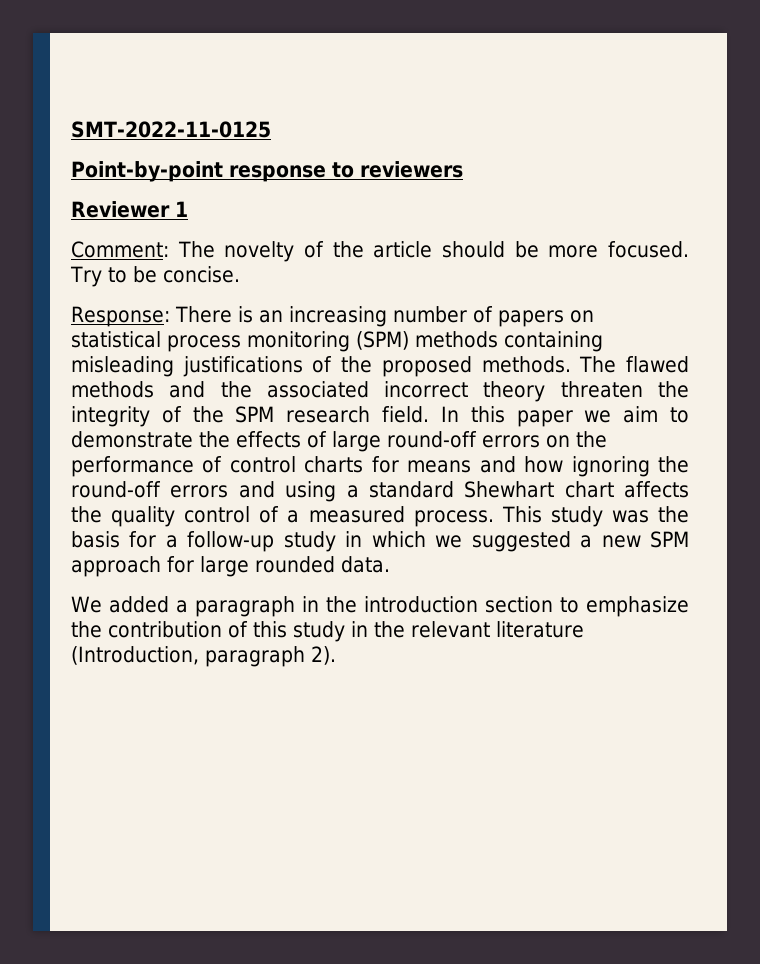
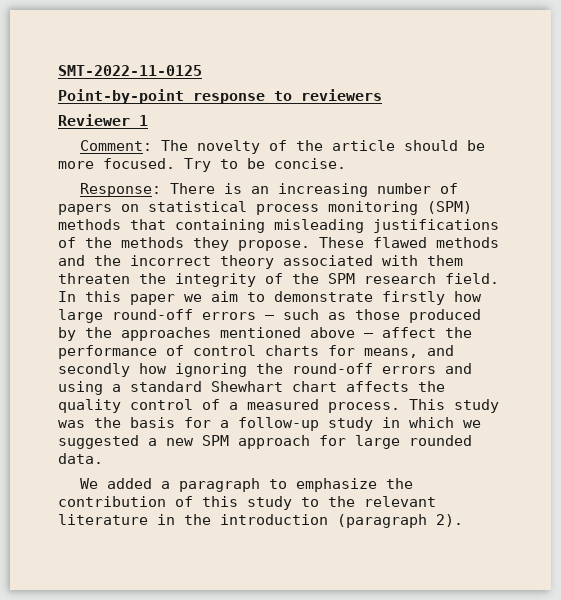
- Response: There is an increasing number of papers on statistical process monitoring (SPM) methods containing misleading justifications of the proposed methods. The flawed methods and the associated incorrect theory threaten the integrity of the SPM research field.
+ Response: There is an increasing number of papers on statistical process monitoring (SPM) methods that containing misleading justifications of the methods they propose. These flawed methods and the incorrect theory associated with them threaten the integrity of the SPM research field.
- In this paper we aim to demonstrate the effects of large round-off errors on the performance of control charts for means and how ignoring the round-off errors and using a standard Shewhart chart affects the quality control of a measured process.
+ In this paper we aim to demonstrate firstly how large round-off errors – such as those produced by the approaches mentioned above – affect the performance of control charts for means, and secondly how ignoring the round-off errors and using a standard Shewhart chart affects the quality control of a measured process.
- We added a paragraph in the introduction section to emphasize the contribution of this study in the relevant literature (Introduction, paragraph 2).
+ We added a paragraph to emphasize the contribution of this study to the relevant literature in the introduction (paragraph 2).

